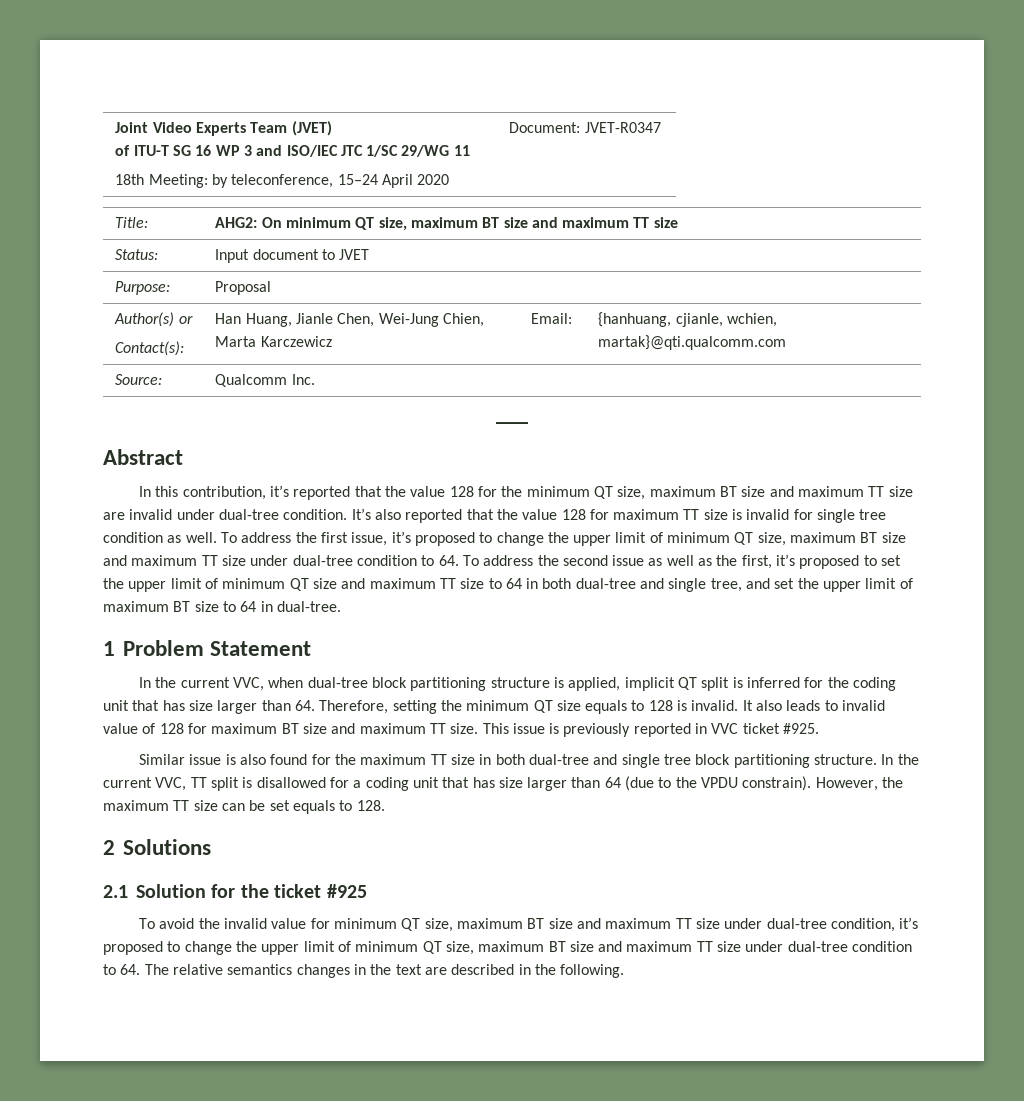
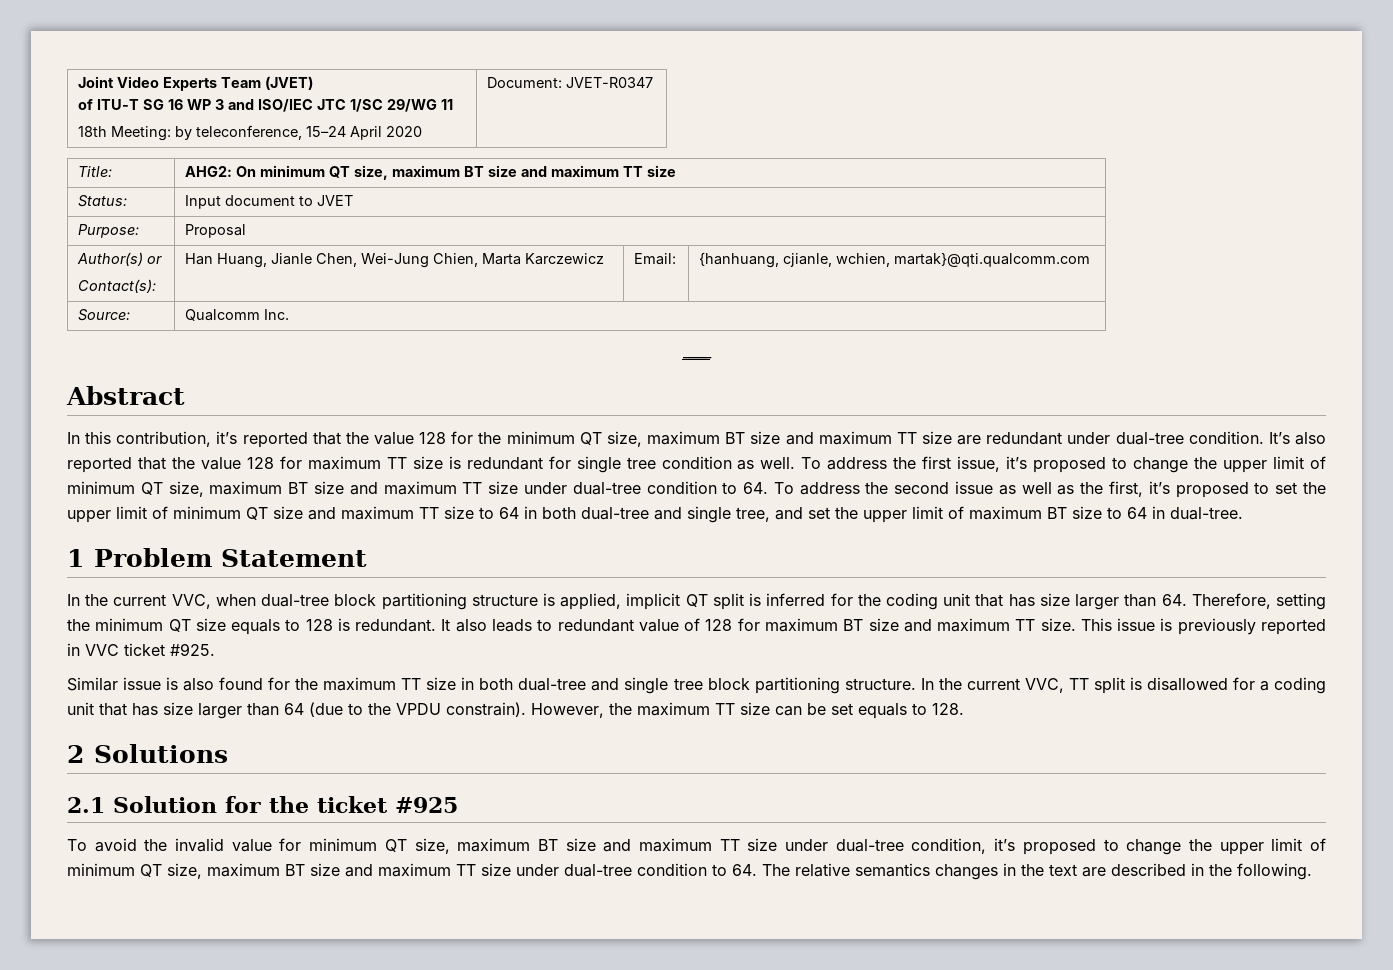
- In this contribution, it’s reported that the value 128 for the minimum QT size, maximum BT size and maximum TT size are invalid under dual-tree condition.
+ In this contribution, it’s reported that the value 128 for the minimum QT size, maximum BT size and maximum TT size are redundant under dual-tree condition.
- It’s also reported that the value 128 for maximum TT size is invalid for single tree condition as well.
+ It’s also reported that the value 128 for maximum TT size is redundant for single tree condition as well.
- In the current VVC, when dual-tree block partitioning structure is applied, implicit QT split is inferred for the coding unit that has size larger than 64. Therefore, setting the minimum QT size equals to 128 is invalid.
+ In the current VVC, when dual-tree block partitioning structure is applied, implicit QT split is inferred for the coding unit that has size larger than 64. Therefore, setting the minimum QT size equals to 128 is redundant.
- It also leads to invalid value of 128 for maximum BT size and maximum TT size.
+ It also leads to redundant value of 128 for maximum BT size and maximum TT size.

